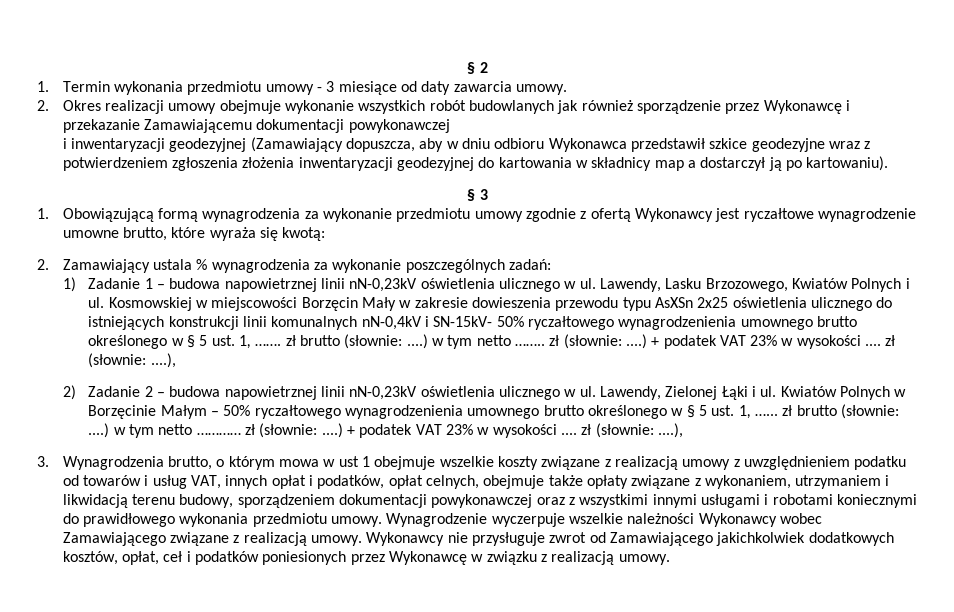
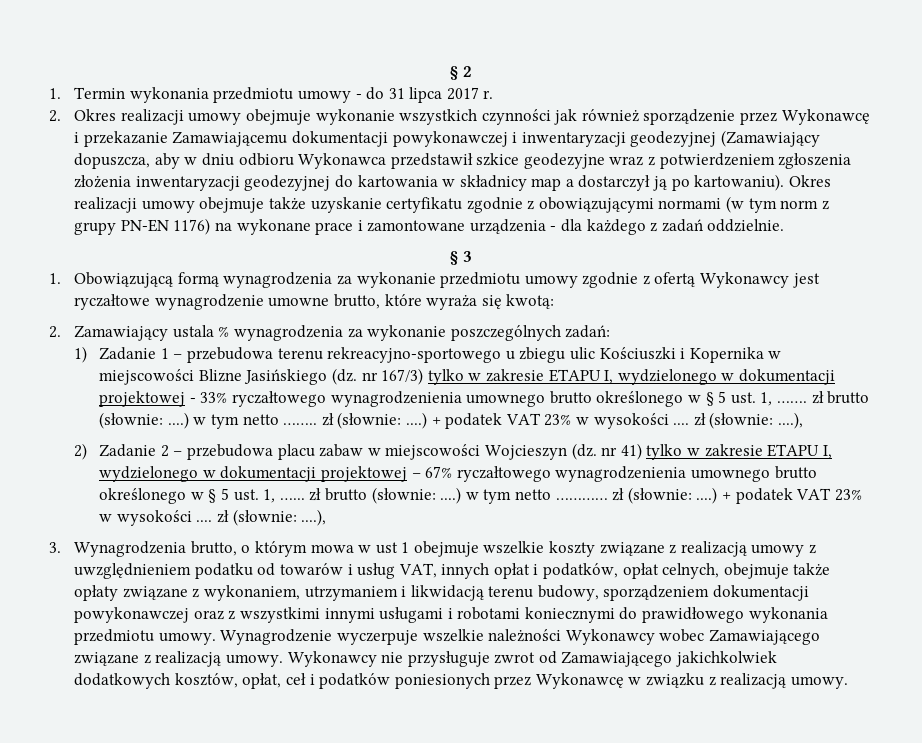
- 1. Termin wykonania przedmiotu umowy - 3 miesiące od daty zawarcia umowy.
+ 1. Termin wykonania przedmiotu umowy - do 31 lipca 2017 r.
- 2. Okres realizacji umowy obejmuje wykonanie wszystkich robót budowlanych jak również sporządzenie przez Wykonawcę i przekazanie Zamawiającemu dokumentacji powykonawczej
- i inwentaryzacji geodezyjnej (Zamawiający dopuszcza, aby w dniu odbioru Wykonawca przedstawił szkice geodezyjne wraz z potwierdzeniem zgłoszenia złożenia inwentaryzacji geodezyjnej do kartowania w składnicy map a dostarczył ją po kartowaniu).
+ 2. Okres realizacji umowy obejmuje wykonanie wszystkich czynności jak również sporządzenie przez Wykonawcę i przekazanie Zamawiającemu dokumentacji powykonawczej i inwentaryzacji geodezyjnej (Zamawiający dopuszcza, aby w dniu odbioru Wykonawca przedstawił szkice geodezyjne wraz z potwierdzeniem zgłoszenia złożenia inwentaryzacji geodezyjnej do kartowania w składnicy map a dostarczył ją po kartowaniu). Okres realizacji umowy obejmuje także uzyskanie certyfikatu zgodnie z obowiązującymi normami (w tym norm z grupy PN-EN 1176) na wykonane prace i zamontowane urządzenia - dla każdego z zadań oddzielnie.
- 1) Zadanie 1 – budowa napowietrznej linii nN-0,23kV oświetlenia ulicznego w ul. Lawendy, Lasku Brzozowego, Kwiatów Polnych i ul. Kosmowskiej w miejscowości Borzęcin Mały w zakresie dowieszenia przewodu typu AsXSn 2x25 oświetlenia ulicznego do istniejących konstrukcji linii komunalnych nN-0,4kV i SN-15kV- 50% ryczałtowego wynagrodzenienia umownego brutto określonego w § 5 ust. 1, ……. zł brutto (słownie: ....) w tym netto …….. zł (słownie: ....)
+ 1) Zadanie 1 – przebudowa terenu rekreacyjno-sportowego u zbiegu ulic Kościuszki i Kopernika w miejscowości Blizne Jasińskiego (dz. nr 167/3) tylko w zakresie ETAPU I, wydzielonego w dokumentacji projektowej - 33% ryczałtowego wynagrodzenienia umownego brutto określonego w § 5 ust. 1, ……. zł brutto (słownie: ....) w tym netto …….. zł (słownie: ....)
- 2) Zadanie 2 – budowa napowietrznej linii nN-0,23kV oświetlenia ulicznego w ul. Lawendy, Zielonej Łąki i ul. Kwiatów Polnych w Borzęcinie Małym – 50% ryczałtowego wynagrodzenienia umownego brutto określonego w § 5 ust. 1, …... zł brutto (słownie: ....) w tym netto ………… zł (słownie: ....)
+ 2) Zadanie 2 – przebudowa placu zabaw w miejscowości Wojcieszyn (dz. nr 41) tylko w zakresie ETAPU I, wydzielonego w dokumentacji projektowej – 67% ryczałtowego wynagrodzenienia umownego brutto określonego w § 5 ust. 1, …... zł brutto (słownie: ....) w tym netto ………… zł (słownie: ....)

